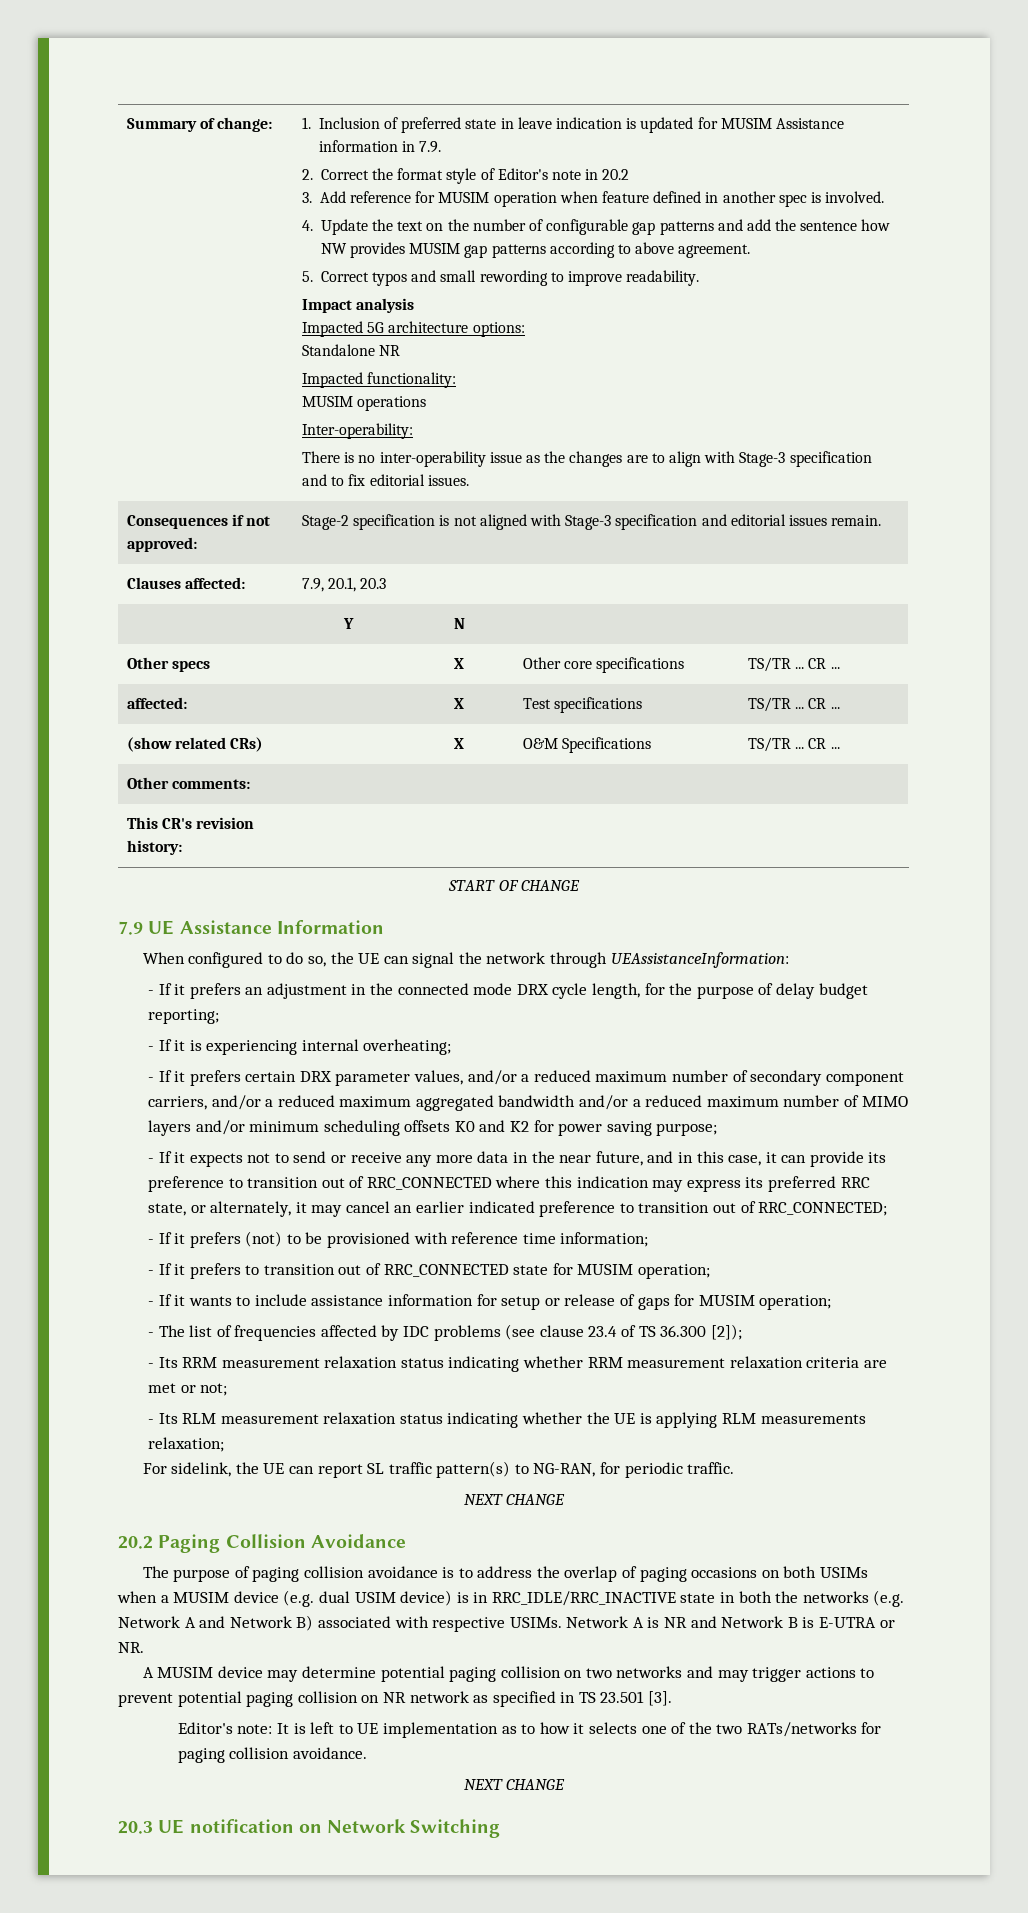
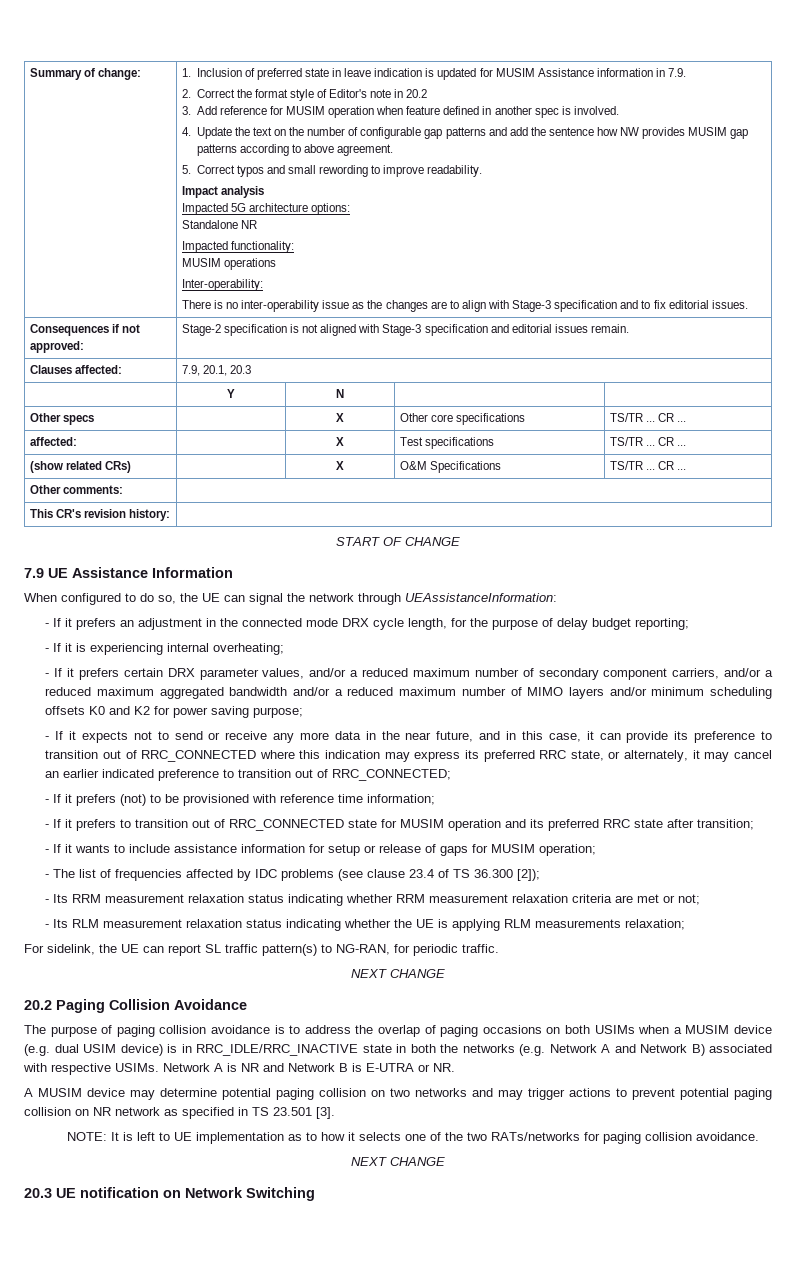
- - If it prefers to transition out of RRC_CONNECTED state for MUSIM operation;
+ - If it prefers to transition out of RRC_CONNECTED state for MUSIM operation and its preferred RRC state after transition;
- Editor's note: It is left to UE implementation as to how it selects one of the two RATs/networks for paging collision avoidance.
+ NOTE: It is left to UE implementation as to how it selects one of the two RATs/networks for paging collision avoidance.

